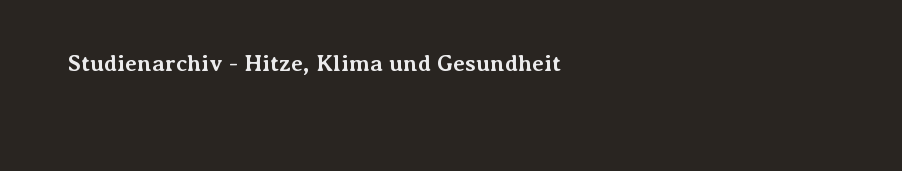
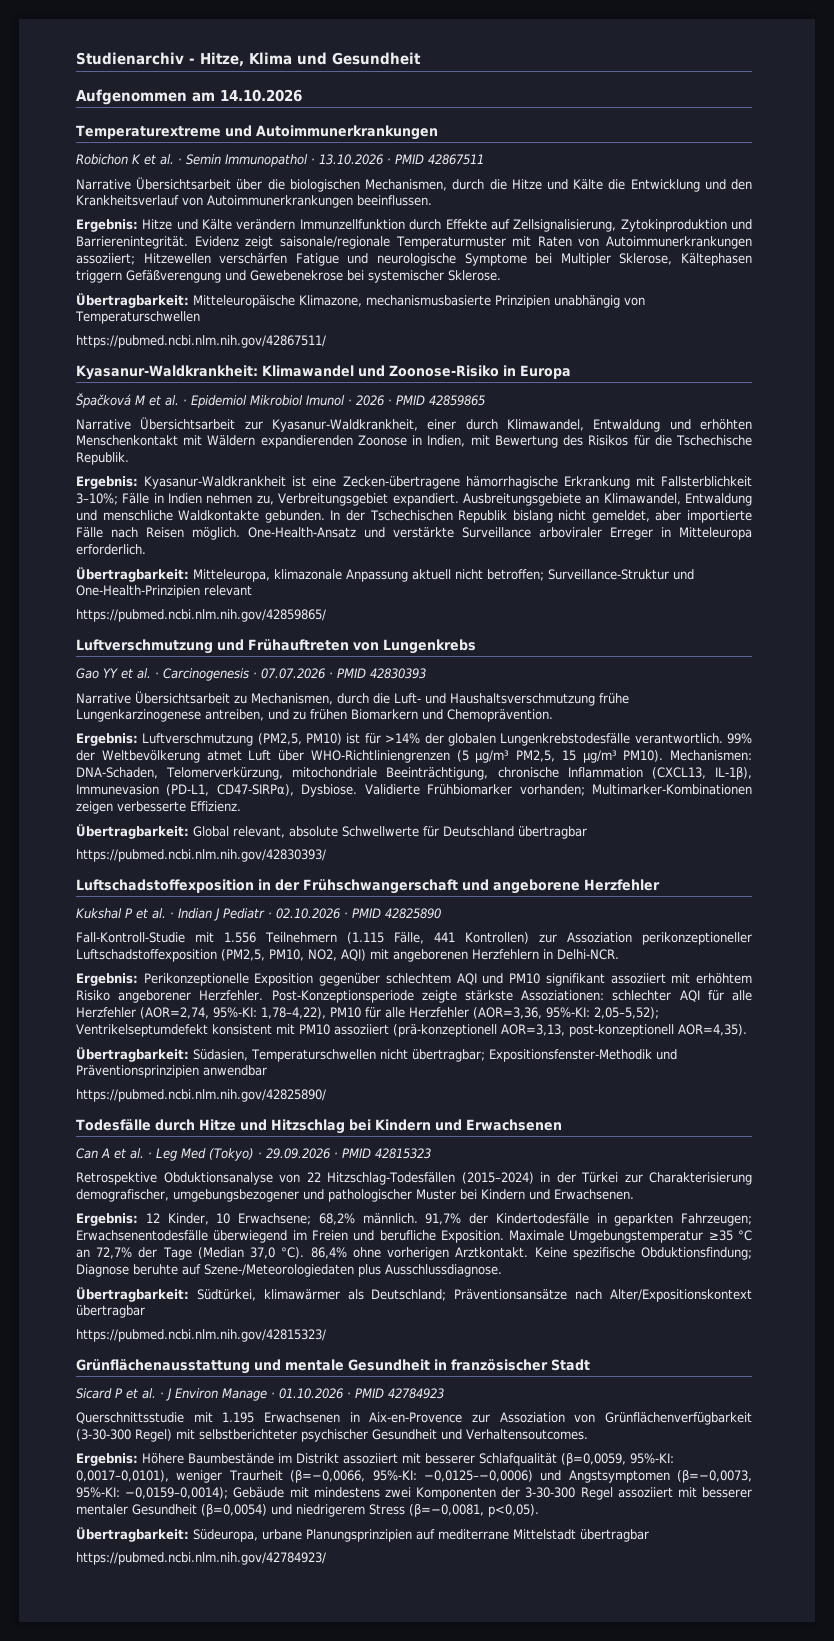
+ Aufgenommen am 14.10.2026
+ Temperaturextreme und Autoimmunerkrankungen
+ Robichon K et al. · Semin Immunopathol · 13.10.2026 · PMID 42867511
+ Narrative Übersichtsarbeit über die biologischen Mechanismen, durch die Hitze und Kälte die Entwicklung und den Krankheitsverlauf von Autoimmunerkrankungen beeinflussen.
+ Ergebnis: Hitze und Kälte verändern Immunzellfunktion durch Effekte auf Zellsignalisierung, Zytokinproduktion und Barrierenintegrität. Evidenz zeigt saisonale/regionale Temperaturmuster mit Raten von Autoimmunerkrankungen assoziiert; Hitzewellen verschärfen Fatigue und neurologische Symptome bei Multipler Sklerose, Kältephasen triggern Gefäßverengung und Gewebenekrose bei systemischer Sklerose.
+ Übertragbarkeit: Mitteleuropäische Klimazone, mechanismusbasierte Prinzipien unabhängig von Temperaturschwellen
+ https://pubmed.ncbi.nlm.nih.gov/42867511/
+ Kyasanur-Waldkrankheit: Klimawandel und Zoonose-Risiko in Europa
+ Špačková M et al. · Epidemiol Mikrobiol Imunol · 2026 · PMID 42859865
+ Narrative Übersichtsarbeit zur Kyasanur-Waldkrankheit, einer durch Klimawandel, Entwaldung und erhöhten Menschenkontakt mit Wäldern expandierenden Zoonose in Indien, mit Bewertung des Risikos für die Tschechische Republik.
+ Ergebnis: Kyasanur-Waldkrankheit ist eine Zecken-übertragene hämorrhagische Erkrankung mit Fallsterblichkeit 3–10%; Fälle in Indien nehmen zu, Verbreitungsgebiet expandiert. Ausbreitungsgebiete an Klimawandel, Entwaldung und menschliche Waldkontakte gebunden. In der Tschechischen Republik bislang nicht gemeldet, aber importierte Fälle nach Reisen möglich. One-Health-Ansatz und verstärkte Surveillance arboviraler Erreger in Mitteleuropa erforderlich.
+ Übertragbarkeit: Mitteleuropa, klimazonale Anpassung aktuell nicht betroffen; Surveillance-Struktur und One-Health-Prinzipien relevant
+ https://pubmed.ncbi.nlm.nih.gov/42859865/
+ Luftverschmutzung und Frühauftreten von Lungenkrebs
+ Gao YY et al. · Carcinogenesis · 07.07.2026 · PMID 42830393
+ Narrative Übersichtsarbeit zu Mechanismen, durch die Luft- und Haushaltsverschmutzung frühe Lungenkarzinogenese antreiben, und zu frühen Biomarkern und Chemoprävention.
+ Ergebnis: Luftverschmutzung (PM2,5, PM10) ist für >14% der globalen Lungenkrebstodesfälle verantwortlich. 99% der Weltbevölkerung atmet Luft über WHO-Richtliniengrenzen (5 μg/m³ PM2,5, 15 μg/m³ PM10). Mechanismen: DNA-Schaden, Telomerverkürzung, mitochondriale Beeinträchtigung, chronische Inflammation (CXCL13, IL-1β), Immunevasion (PD-L1, CD47-SIRPα), Dysbiose. Validierte Frühbiomarker vorhanden; Multimarker-Kombinationen zeigen verbesserte Effizienz.
+ Übertragbarkeit: Global relevant, absolute Schwellwerte für Deutschland übertragbar
+ https://pubmed.ncbi.nlm.nih.gov/42830393/
+ Luftschadstoffexposition in der Frühschwangerschaft und angeborene Herzfehler
+ Kukshal P et al. · Indian J Pediatr · 02.10.2026 · PMID 42825890
+ Fall-Kontroll-Studie mit 1.556 Teilnehmern (1.115 Fälle, 441 Kontrollen) zur Assoziation perikonzeptioneller Luftschadstoffexposition (PM2,5, PM10, NO2, AQI) mit angeborenen Herzfehlern in Delhi-NCR.
+ Ergebnis: Perikonzeptionelle Exposition gegenüber schlechtem AQI und PM10 signifikant assoziiert mit erhöhtem Risiko angeborener Herzfehler. Post-Konzeptionsperiode zeigte stärkste Assoziationen: schlechter AQI für alle Herzfehler (AOR=2,74, 95%-KI: 1,78–4,22), PM10 für alle Herzfehler (AOR=3,36, 95%-KI: 2,05–5,52); Ventrikelseptumdefekt konsistent mit PM10 assoziiert (prä-konzeptionell AOR=3,13, post-konzeptionell AOR=4,35).
+ Übertragbarkeit: Südasien, Temperaturschwellen nicht übertragbar; Expositionsfenster-Methodik und Präventionsprinzipien anwendbar
+ https://pubmed.ncbi.nlm.nih.gov/42825890/
+ Todesfälle durch Hitze und Hitzschlag bei Kindern und Erwachsenen
+ Can A et al. · Leg Med (Tokyo) · 29.09.2026 · PMID 42815323
+ Retrospektive Obduktionsanalyse von 22 Hitzschlag-Todesfällen (2015–2024) in der Türkei zur Charakterisierung demografischer, umgebungsbezogener und pathologischer Muster bei Kindern und Erwachsenen.
+ Ergebnis: 12 Kinder, 10 Erwachsene; 68,2% männlich. 91,7% der Kindertodesfälle in geparkten Fahrzeugen; Erwachsenentodesfälle überwiegend im Freien und berufliche Exposition. Maximale Umgebungstemperatur ≥35 °C an 72,7% der Tage (Median 37,0 °C). 86,4% ohne vorherigen Arztkontakt. Keine spezifische Obduktionsfindung; Diagnose beruhte auf Szene-/Meteorologiedaten plus Ausschlussdiagnose.
+ Übertragbarkeit: Südtürkei, klimawärmer als Deutschland; Präventionsansätze nach Alter/Expositionskontext übertragbar
+ https://pubmed.ncbi.nlm.nih.gov/42815323/
+ Grünflächenausstattung und mentale Gesundheit in französischer Stadt
+ Sicard P et al. · J Environ Manage · 01.10.2026 · PMID 42784923
+ Querschnittsstudie mit 1.195 Erwachsenen in Aix-en-Provence zur Assoziation von Grünflächenverfügbarkeit (3-30-300 Regel) mit selbstberichteter psychischer Gesundheit und Verhaltensoutcomes.
+ Ergebnis: Höhere Baumbestände im Distrikt assoziiert mit besserer Schlafqualität (β=0,0059, 95%-KI: 0,0017–0,0101), weniger Traurheit (β=−0,0066, 95%-KI: −0,0125–−0,0006) und Angstsymptomen (β=−0,0073, 95%-KI: −0,0159–0,0014); Gebäude mit mindestens zwei Komponenten der 3-30-300 Regel assoziiert mit besserer mentaler Gesundheit (β=0,0054) und niedrigerem Stress (β=−0,0081, p<0,05).
+ Übertragbarkeit: Südeuropa, urbane Planungsprinzipien auf mediterrane Mittelstadt übertragbar
+ https://pubmed.ncbi.nlm.nih.gov/42784923/

